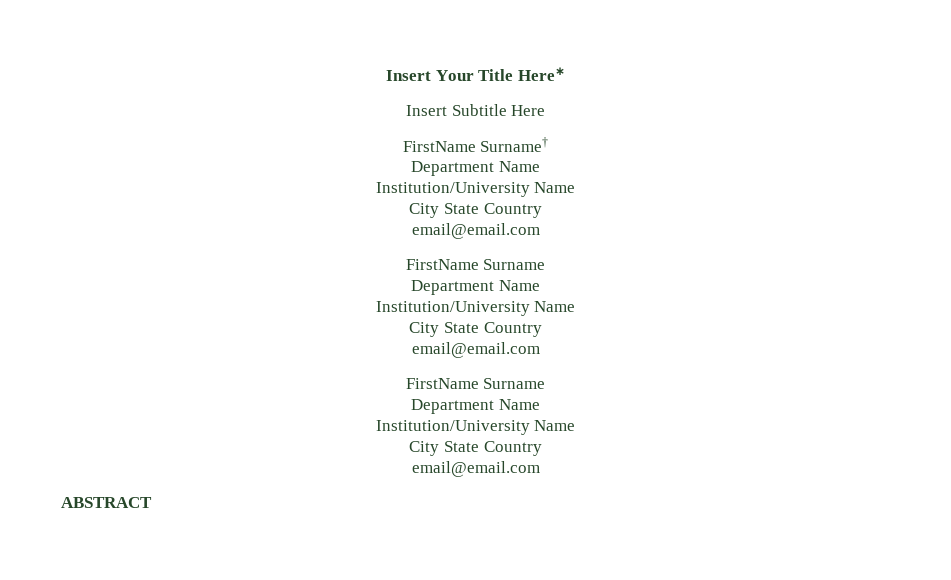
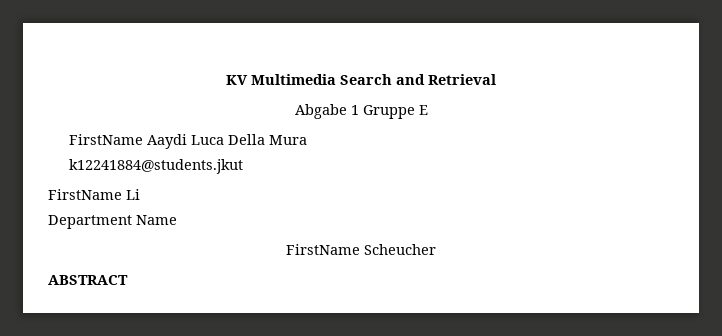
- Insert Your Title Here∗
- Insert Subtitle Here
- FirstName Surname†
+ KV Multimedia Search and Retrieval
+ Abgabe 1 Gruppe E
+ FirstName Aaydi Luca Della Mura
+ k12241884@students.jkut
+ FirstName Li
  Department Name
- Institution/University Name
- City State Country
- email@email.com
- FirstName Surname
- Department Name
- Institution/University Name
- City State Country
- email@email.com
- FirstName Surname
- Department Name
- Institution/University Name
- City State Country
- email@email.com
+ FirstName Scheucher

